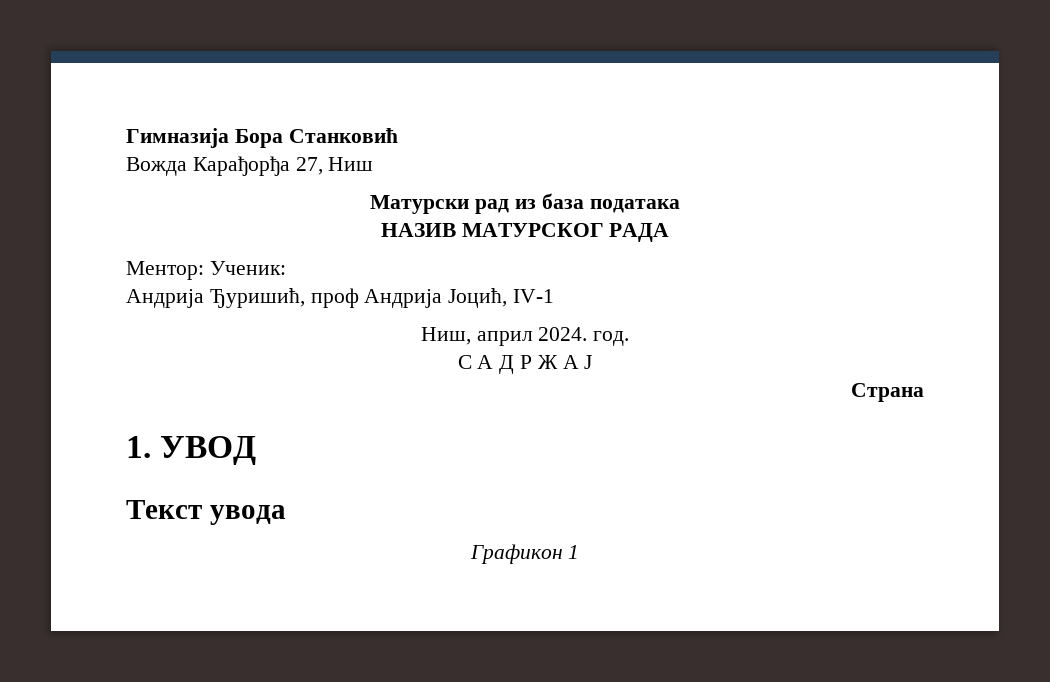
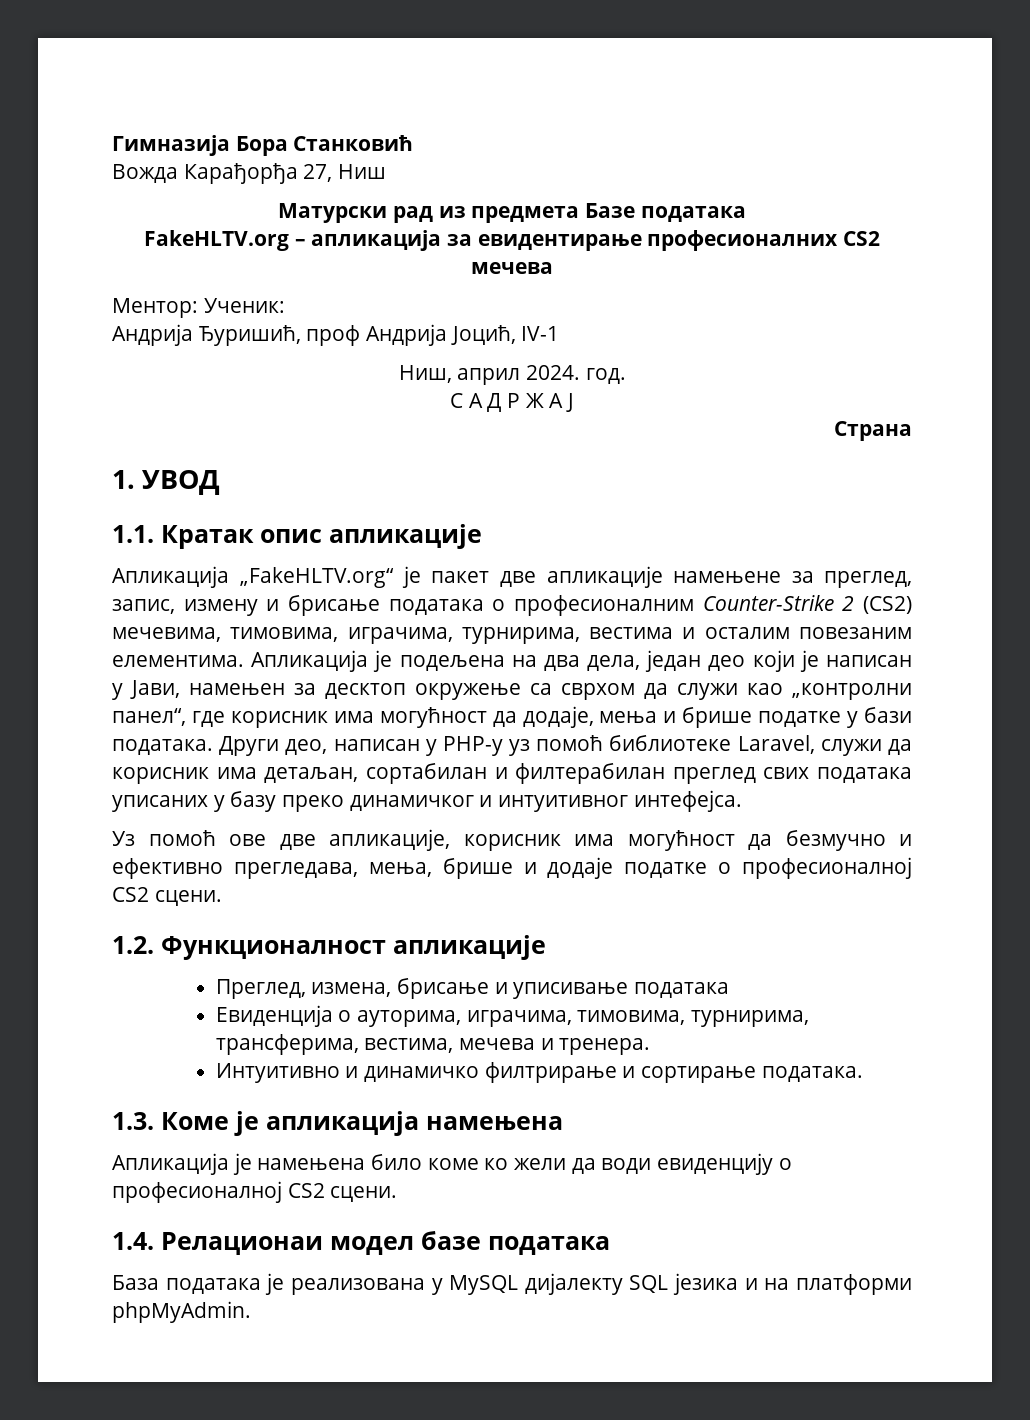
- Матурски рад из база података
- НАЗИВ МАТУРСКОГ РАДА
+ Матурски рад из предмета Базе података
+ FakeHLTV.org – апликација за евидентирање професионалних CS2 мечева
- Текст увода
- Графикон 1
+ 1.1. Кратак опис апликације
+ Апликација „FakeHLTV.org“ je пакет две апликације намењене за преглед, запис, измену и брисање података о професионалним Counter-Strike 2 (CS2) мечевима, тимовима, играчима, турнирима, вестима и осталим повезаним елементима. Апликација је подељена на два дела, један део који је написан у Јави, намењен за десктоп окружење са сврхом да служи као „контролни панел“, где корисник има могућност да додаје, мења и брише податке у бази података. Други део, написан у PHP-у уз помоћ библиотеке Laravel, служи да корисник има детаљан, сортабилан и филтерабилан преглед свих података уписаних у базу преко динамичког и интуитивног интефејса.
+ Уз помоћ ове две апликације, корисник има могућност да безмучно и ефективно прегледава, мења, брише и додаје податке о професионалној CS2 сцени.
+ 1.2. Функционалност апликације
+ Преглед, измена, брисање и уписивање података
+ Евиденција о ауторима, играчима, тимовима, турнирима, трансферима, вестима, мечева и тренера.
+ Интуитивно и динамичко филтрирање и сортирање података.
+ 1.3. Коме је апликација намењена
+ Апликација је намењена било коме ко жели да води евиденцију о професионалној CS2 сцени.
+ 1.4. Релационаи модел базе података
+ База података је реализована у MySQL дијалекту SQL језика и на платформи phpMyAdmin.

